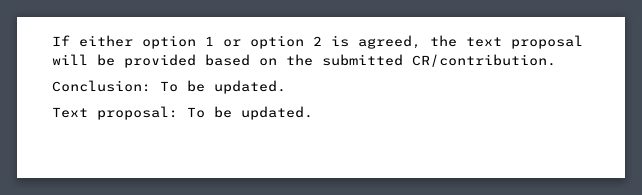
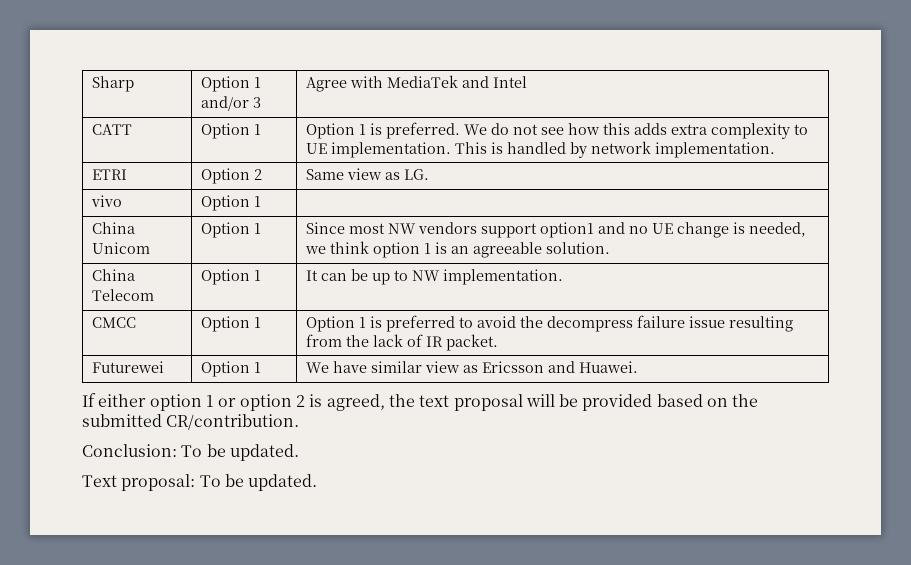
+ Sharp | Option 1 and/or 3 | Agree with MediaTek and Intel
+ CATT | Option 1 | Option 1 is preferred. We do not see how this adds extra complexity to UE implementation. This is handled by network implementation.
+ ETRI | Option 2 | Same view as LG.
+ vivo | Option 1 |
+ China Unicom | Option 1 | Since most NW vendors support option1 and no UE change is needed, we think option 1 is an agreeable solution.
+ China Telecom | Option 1 | It can be up to NW implementation.
+ CMCC | Option 1 | Option 1 is preferred to avoid the decompress failure issue resulting from the lack of IR packet.
+ Futurewei | Option 1 | We have similar view as Ericsson and Huawei.

